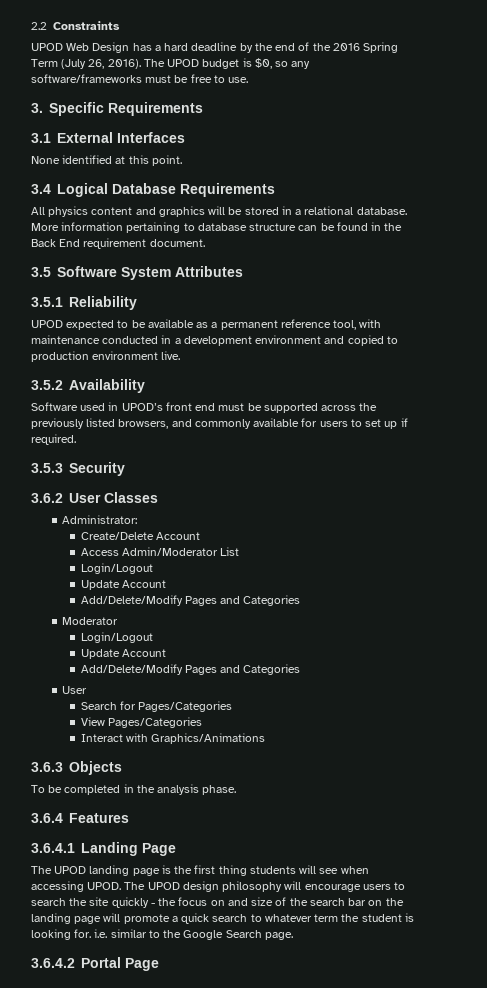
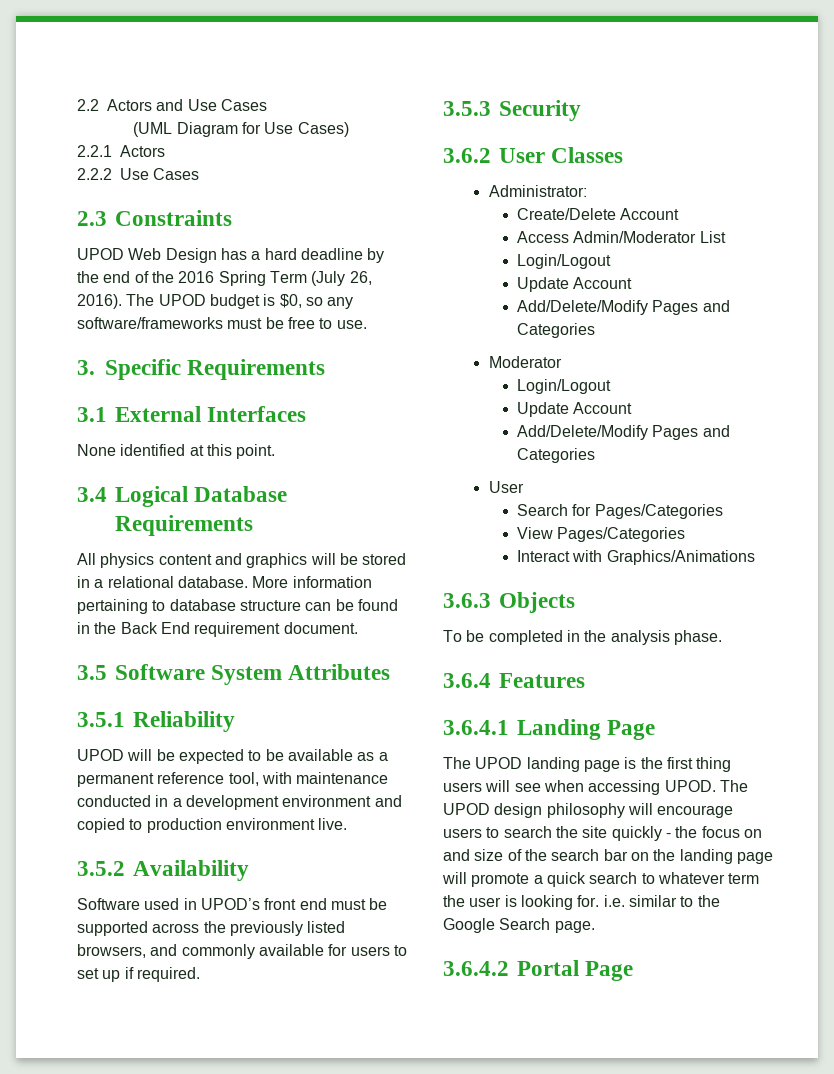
- 2.2 Constraints
+ 2.2 Actors and Use Cases
+ (UML Diagram for Use Cases)
+ 2.2.1 Actors
+ 2.2.2 Use Cases
+ 2.3 Constraints
- UPOD expected to be available as a permanent reference tool, with maintenance conducted in a development environment and copied to production environment live.
+ UPOD will be expected to be available as a permanent reference tool, with maintenance conducted in a development environment and copied to production environment live.
- The UPOD landing page is the first thing students will see when accessing UPOD.
+ The UPOD landing page is the first thing users will see when accessing UPOD.
- The UPOD design philosophy will encourage users to search the site quickly - the focus on and size of the search bar on the landing page will promote a quick search to whatever term the student is looking for. i.e. similar to the Google Search page.
+ The UPOD design philosophy will encourage users to search the site quickly - the focus on and size of the search bar on the landing page will promote a quick search to whatever term the user is looking for. i.e. similar to the Google Search page.

